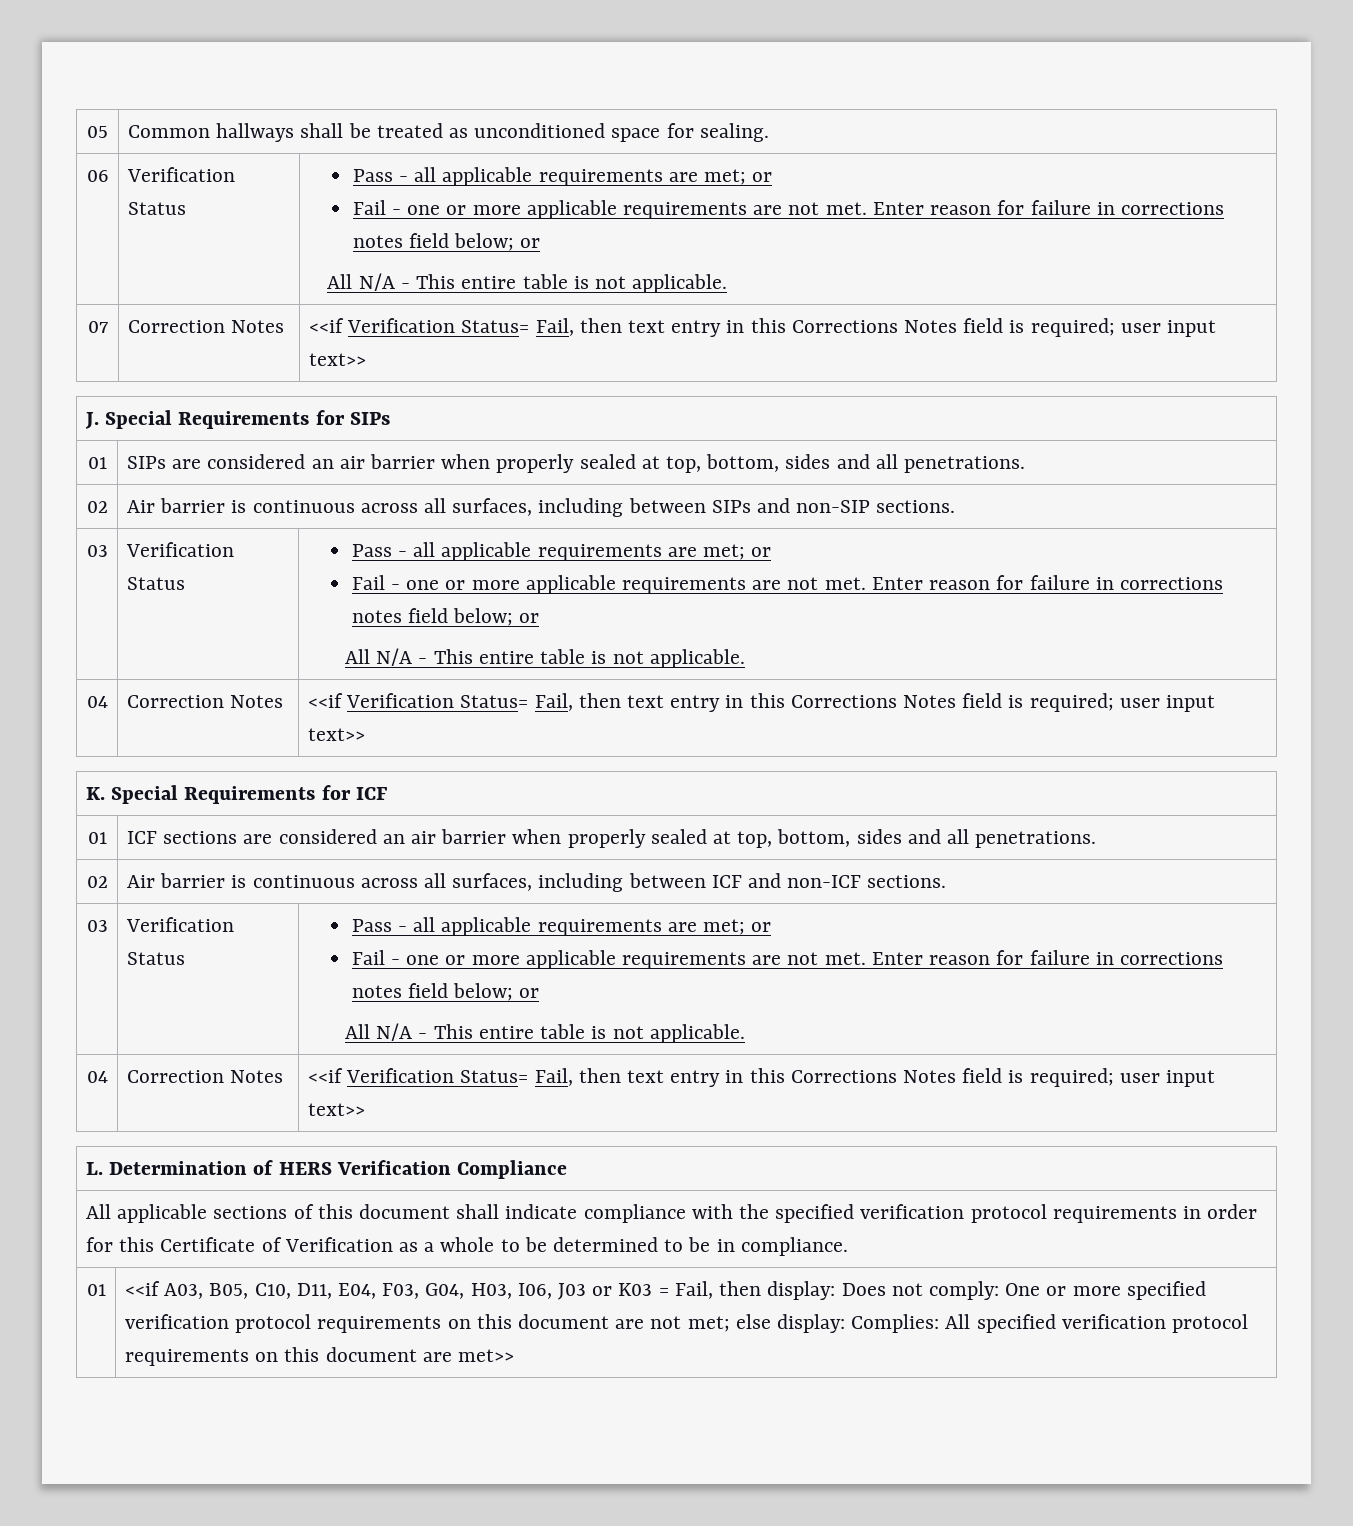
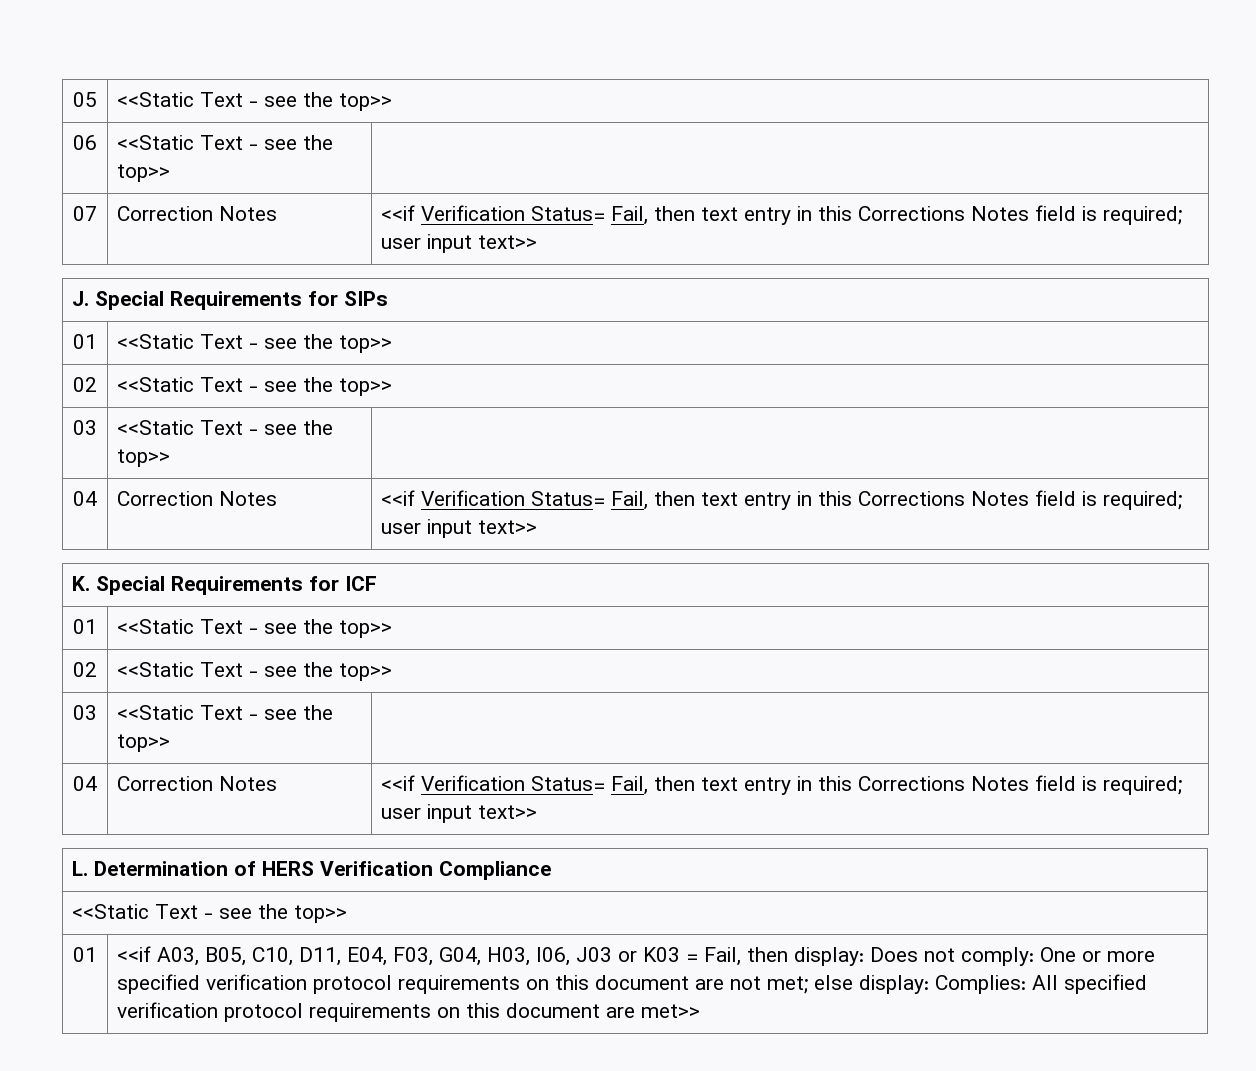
- 05 | Common hallways shall be treated as unconditioned space for sealing.
- 06 | Verification Status | Pass - all applicable requirements are met; or
- Fail - one or more applicable requirements are not met. Enter reason for failure in corrections notes field below; or
- All N/A - This entire table is not applicable.
+ 05 | <<Static Text - see the top>>
+ 06 | <<Static Text - see the top>> |
  J. Special Requirements for SIPs
- 01 | SIPs are considered an air barrier when properly sealed at top, bottom, sides and all penetrations.
- 02 | Air barrier is continuous across all surfaces, including between SIPs and non-SIP sections.
- 03 | Verification Status | Pass - all applicable requirements are met; or
- Fail - one or more applicable requirements are not met. Enter reason for failure in corrections notes field below; or
- All N/A - This entire table is not applicable.
+ 01 | <<Static Text - see the top>>
+ 02 | <<Static Text - see the top>>
+ 03 | <<Static Text - see the top>> |
  K. Special Requirements for ICF
- 01 | ICF sections are considered an air barrier when properly sealed at top, bottom, sides and all penetrations.
- 02 | Air barrier is continuous across all surfaces, including between ICF and non-ICF sections.
- 03 | Verification Status | Pass - all applicable requirements are met; or
- Fail - one or more applicable requirements are not met. Enter reason for failure in corrections notes field below; or
- All N/A - This entire table is not applicable.
+ 01 | <<Static Text - see the top>>
+ 02 | <<Static Text - see the top>>
+ 03 | <<Static Text - see the top>> |
  L. Determination of HERS Verification Compliance
- All applicable sections of this document shall indicate compliance with the specified verification protocol requirements in order for this Certificate of Verification as a whole to be determined to be in compliance.
+ <<Static Text - see the top>>

